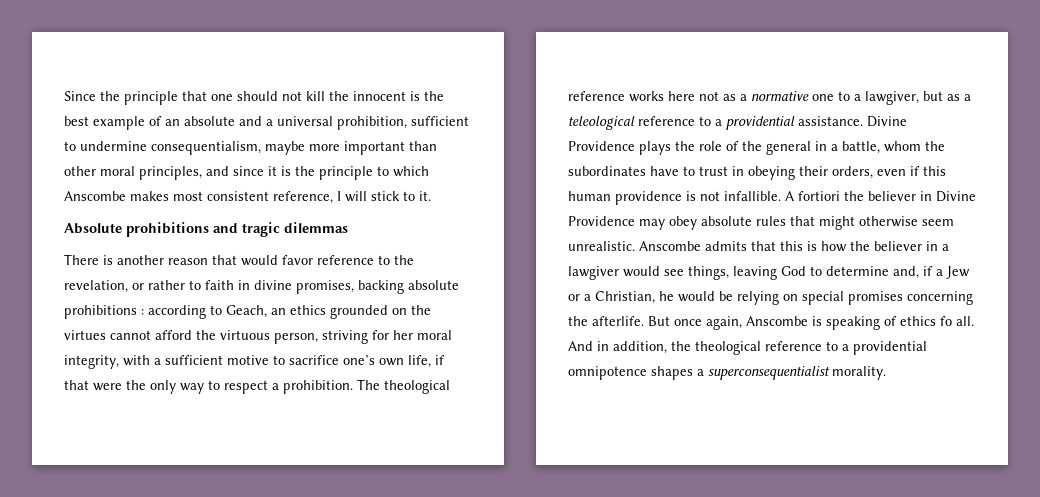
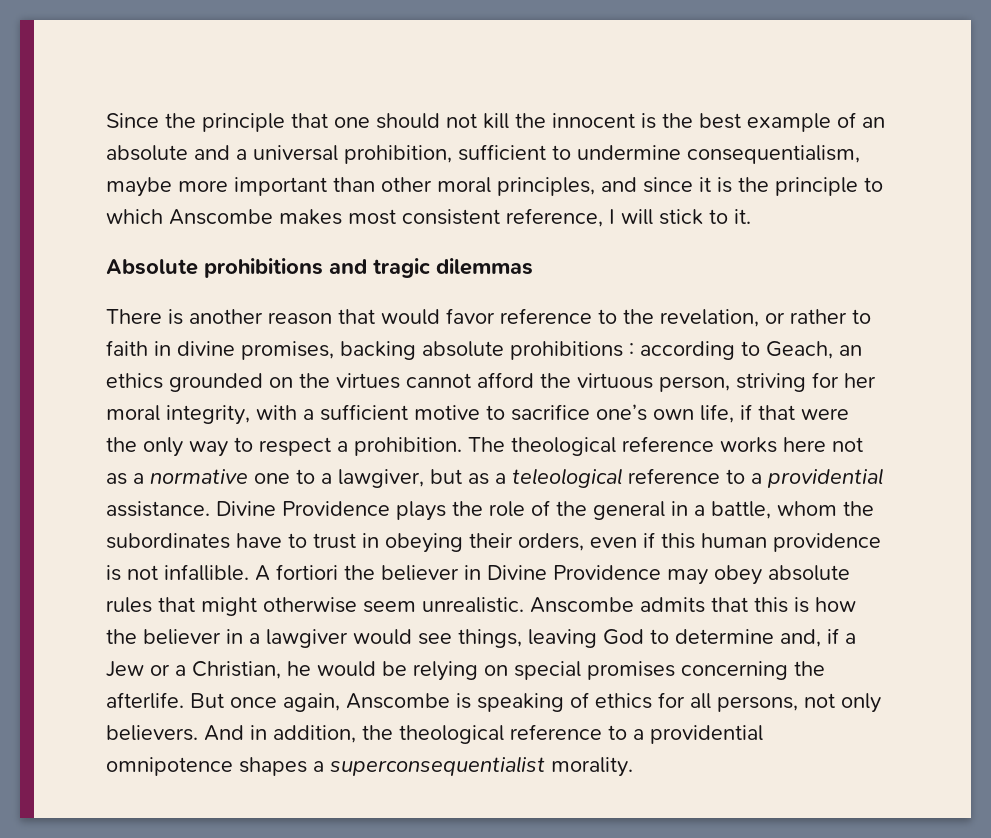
- But once again, Anscombe is speaking of ethics fo all.
+ But once again, Anscombe is speaking of ethics for all persons, not only believers.

